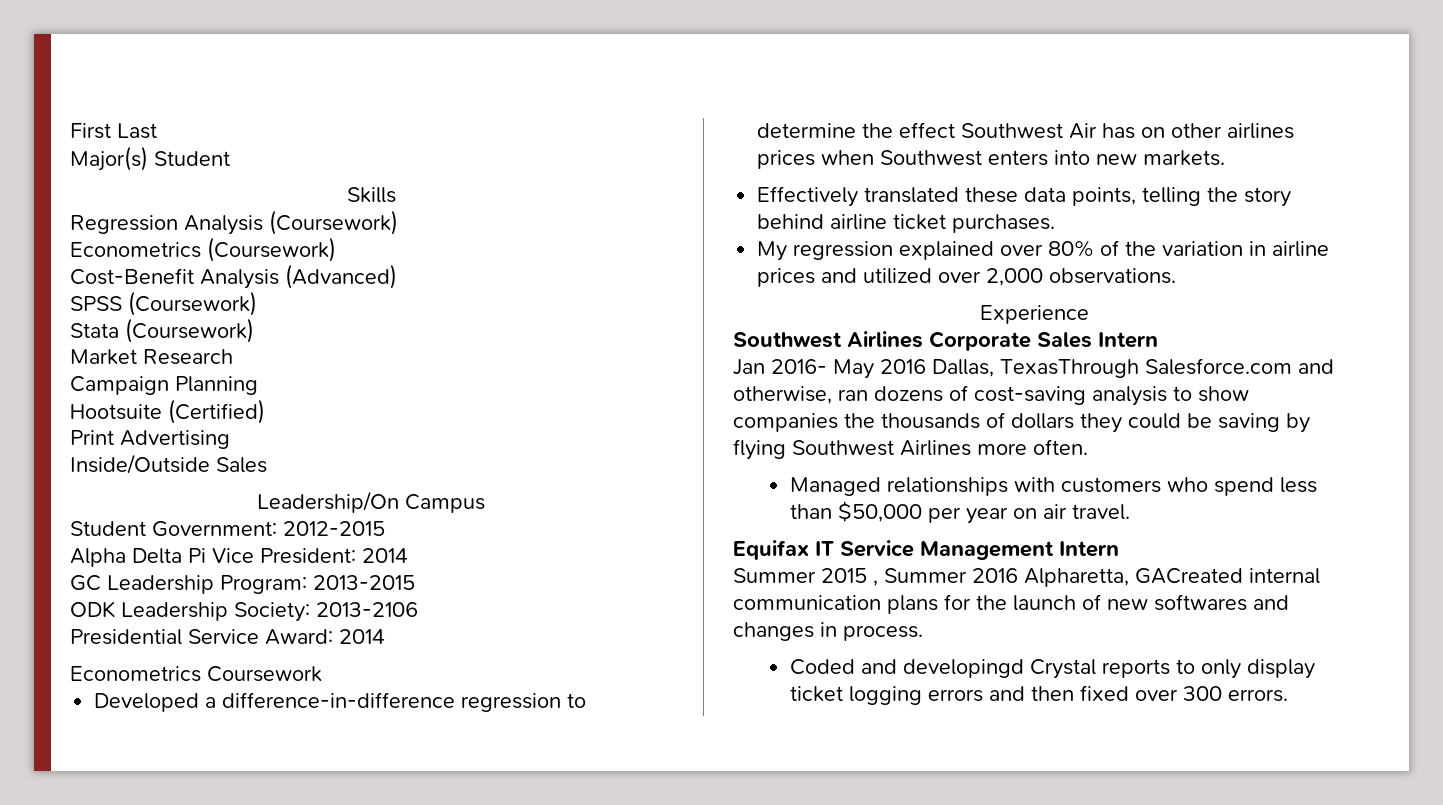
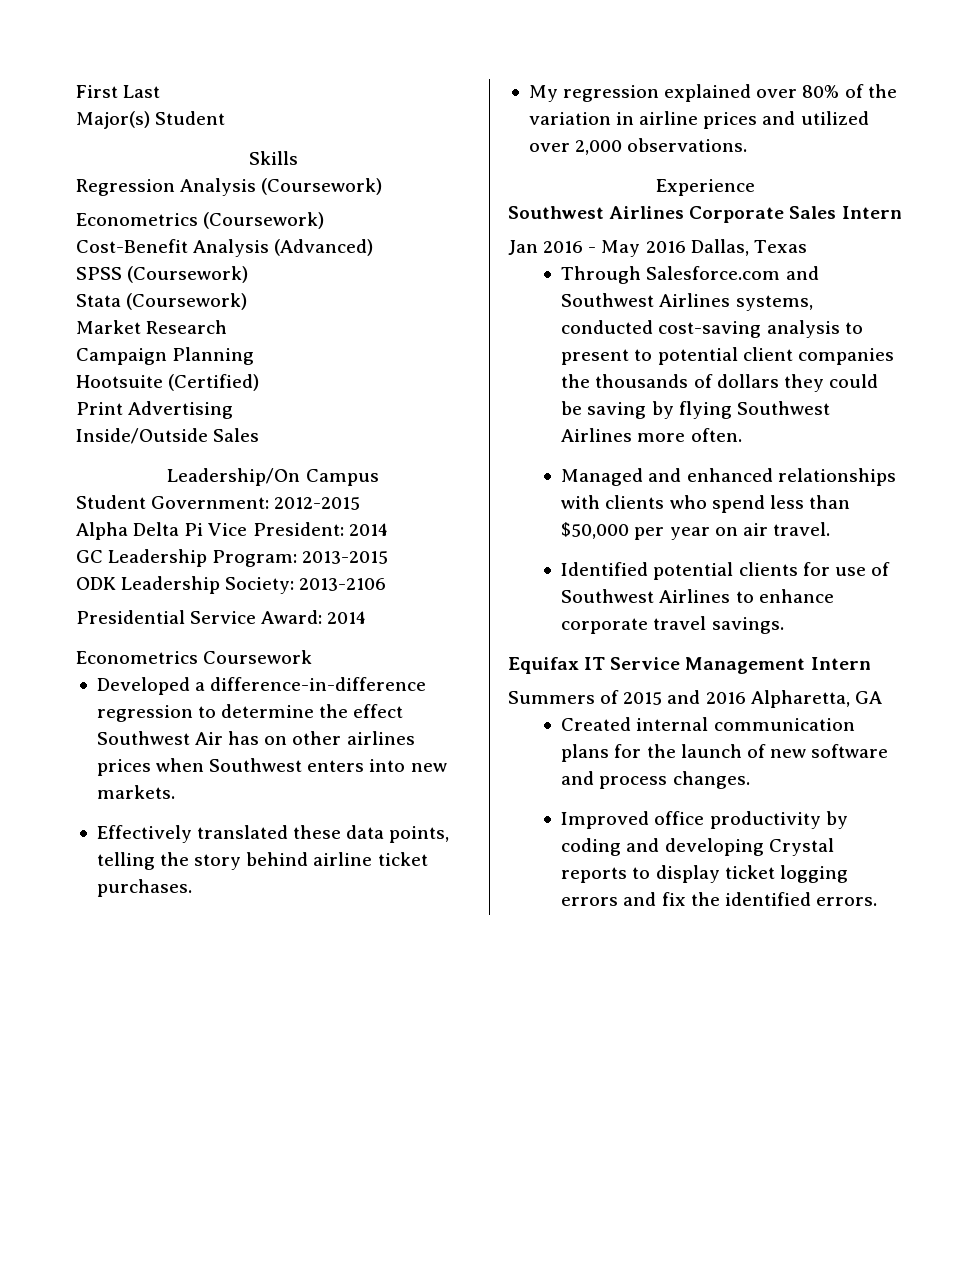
- Jan 2016- May 2016 Dallas, TexasThrough Salesforce.com and otherwise, ran dozens of cost-saving analysis to show companies the thousands of dollars they could be saving by flying Southwest Airlines more often.
+ Jan 2016 - May 2016 Dallas, Texas
+ Through Salesforce.com and Southwest Airlines systems, conducted cost-saving analysis to present to potential client companies the thousands of dollars they could be saving by flying Southwest Airlines more often.
- Managed relationships with customers who spend less than $50,000 per year on air travel.
+ Managed and enhanced relationships with clients who spend less than $50,000 per year on air travel.
+ Identified potential clients for use of Southwest Airlines to enhance corporate travel savings.
- Summer 2015 , Summer 2016 Alpharetta, GACreated internal communication plans for the launch of new softwares and changes in process.
- Coded and developingd Crystal reports to only display ticket logging errors and then fixed over 300 errors.
+ Summers of 2015 and 2016 Alpharetta, GA
+ Created internal communication plans for the launch of new software and process changes.
+ Improved office productivity by coding and developing Crystal reports to display ticket logging errors and fix the identified errors.

